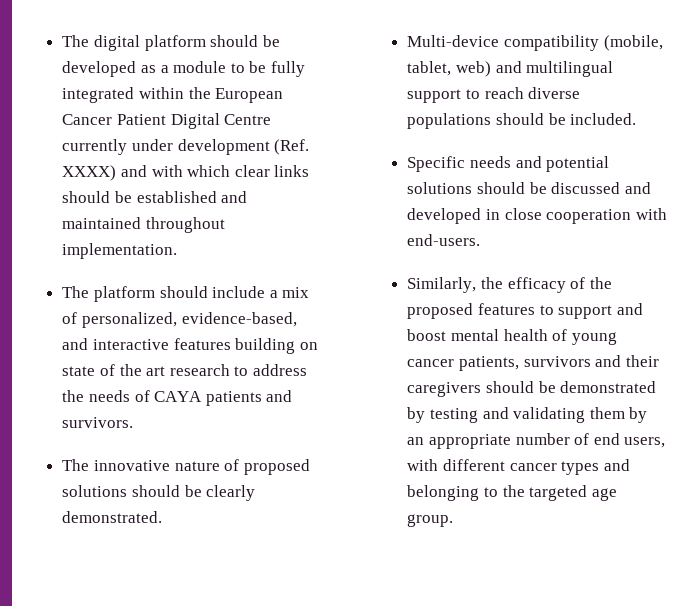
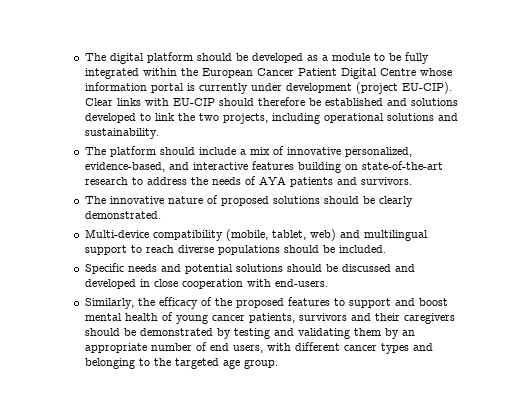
- The digital platform should be developed as a module to be fully integrated within the European Cancer Patient Digital Centre currently under development (Ref. XXXX) and with which clear links should be established and maintained throughout implementation.
+ The digital platform should be developed as a module to be fully integrated within the European Cancer Patient Digital Centre whose information portal is currently under development (project EU-CIP). Clear links with EU-CIP should therefore be established and solutions developed to link the two projects, including operational solutions and sustainability.
- The platform should include a mix of personalized, evidence-based, and interactive features building on state of the art research to address the needs of CAYA patients and survivors.
+ The platform should include a mix of innovative personalized, evidence-based, and interactive features building on state-of-the-art research to address the needs of AYA patients and survivors.

